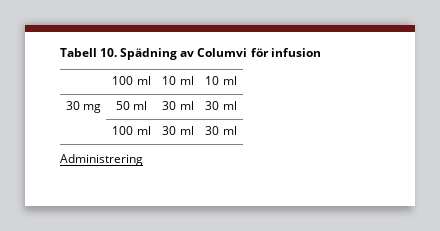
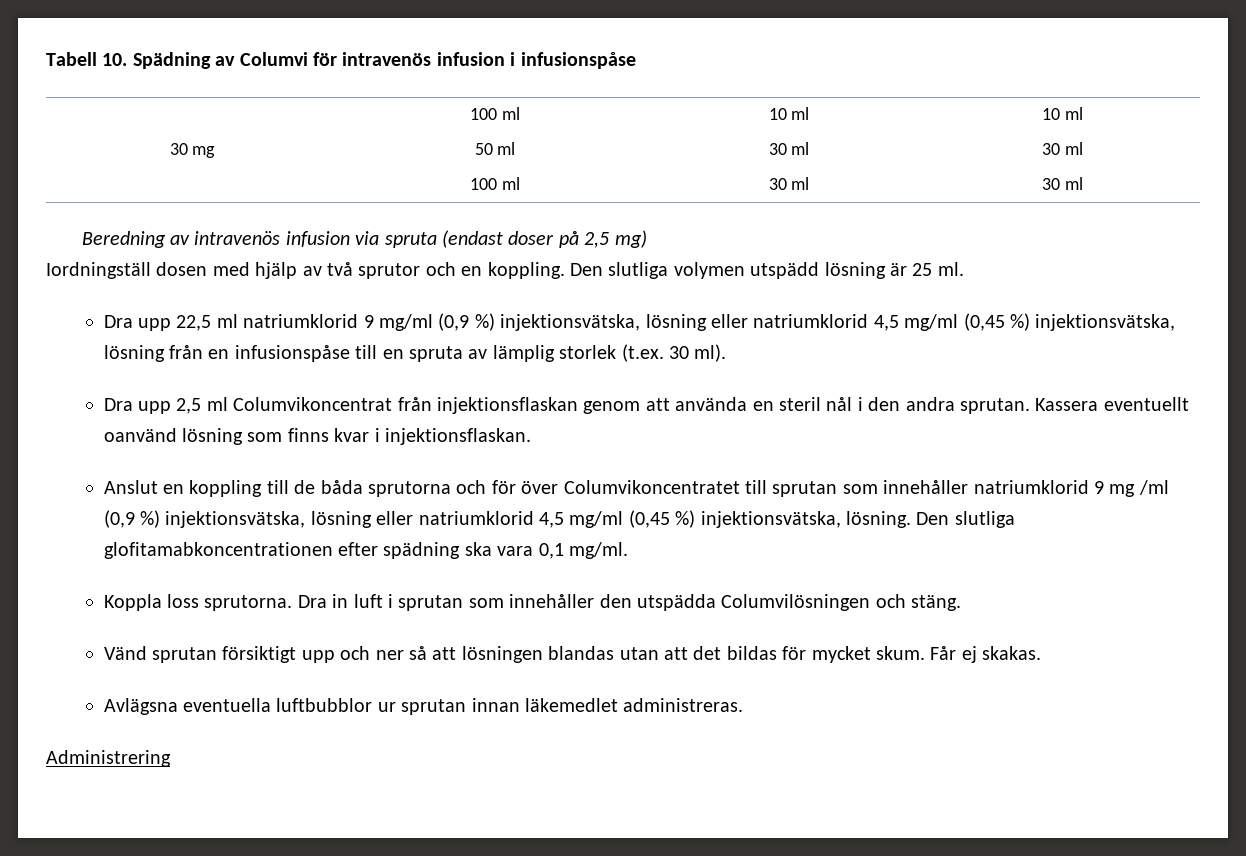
- Tabell 10. Spädning av Columvi för infusion
+ Tabell 10. Spädning av Columvi för intravenös infusion i infusionspåse
+ Beredning av intravenös infusion via spruta (endast doser på 2,5 mg)
+ Iordningställ dosen med hjälp av två sprutor och en koppling. Den slutliga volymen utspädd lösning är 25 ml.
+ Dra upp 22,5 ml natriumklorid 9 mg/ml (0,9 %) injektionsvätska, lösning eller natriumklorid 4,5 mg/ml (0,45 %) injektionsvätska, lösning från en infusionspåse till en spruta av lämplig storlek (t.ex. 30 ml).
+ Dra upp 2,5 ml Columvikoncentrat från injektionsflaskan genom att använda en steril nål i den andra sprutan. Kassera eventuellt oanvänd lösning som finns kvar i injektionsflaskan.
+ Anslut en koppling till de båda sprutorna och för över Columvikoncentratet till sprutan som innehåller natriumklorid 9 mg /ml (0,9 %) injektionsvätska, lösning eller natriumklorid 4,5 mg/ml (0,45 %) injektionsvätska, lösning. Den slutliga glofitamabkoncentrationen efter spädning ska vara 0,1 mg/ml.
+ Koppla loss sprutorna. Dra in luft i sprutan som innehåller den utspädda Columvilösningen och stäng.
+ Vänd sprutan försiktigt upp och ner så att lösningen blandas utan att det bildas för mycket skum. Får ej skakas.
+ Avlägsna eventuella luftbubblor ur sprutan innan läkemedlet administreras.

